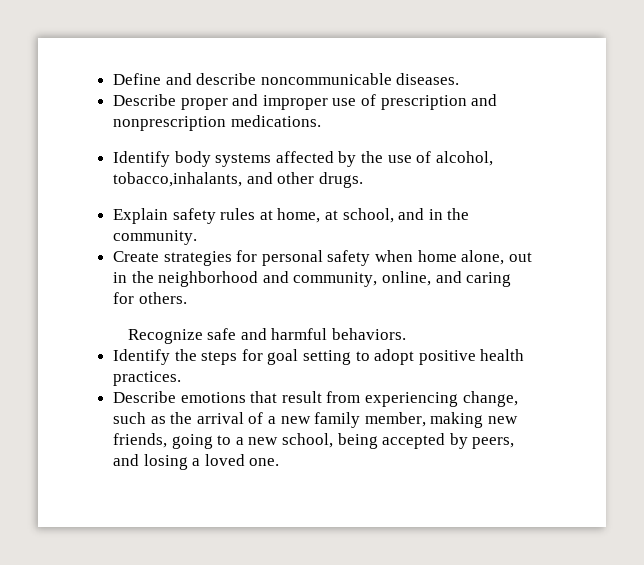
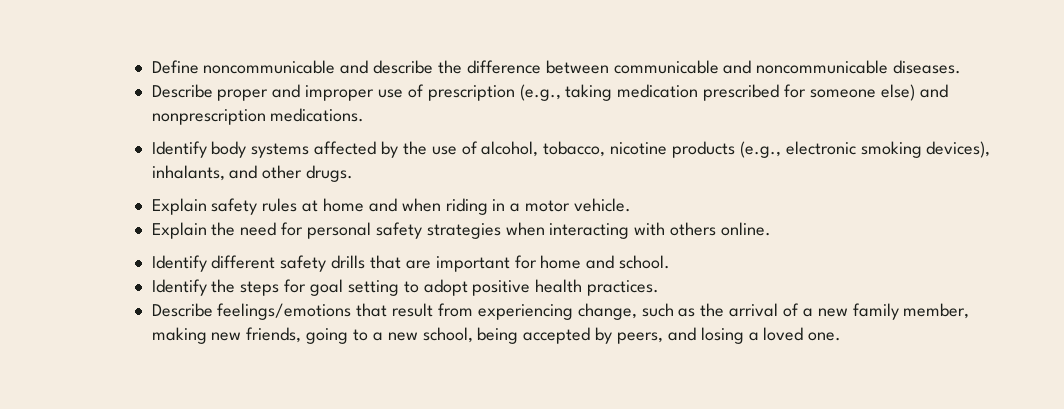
- Define and describe noncommunicable diseases.
+ Define noncommunicable and describe the difference between communicable and noncommunicable diseases.
- Describe proper and improper use of prescription and nonprescription medications.
+ Describe proper and improper use of prescription (e.g., taking medication prescribed for someone else) and nonprescription medications.
- Identify body systems affected by the use of alcohol, tobacco,inhalants, and other drugs.
+ Identify body systems affected by the use of alcohol, tobacco, nicotine products (e.g., electronic smoking devices), inhalants, and other drugs.
- Explain safety rules at home, at school, and in the community.
- Create strategies for personal safety when home alone, out in the neighborhood and community, online, and caring for others.
- Recognize safe and harmful behaviors.
+ Explain safety rules at home and when riding in a motor vehicle.
+ Explain the need for personal safety strategies when interacting with others online.
+ Identify different safety drills that are important for home and school.
- Describe emotions that result from experiencing change, such as the arrival of a new family member, making new friends, going to a new school, being accepted by peers, and losing a loved one.
+ Describe feelings/emotions that result from experiencing change, such as the arrival of a new family member, making new friends, going to a new school, being accepted by peers, and losing a loved one.

